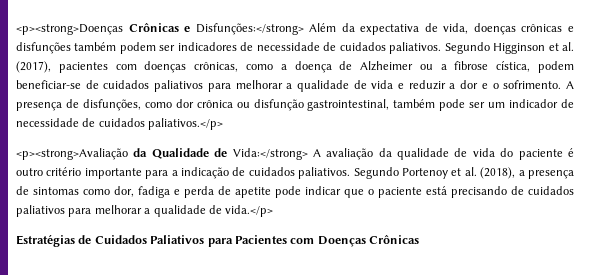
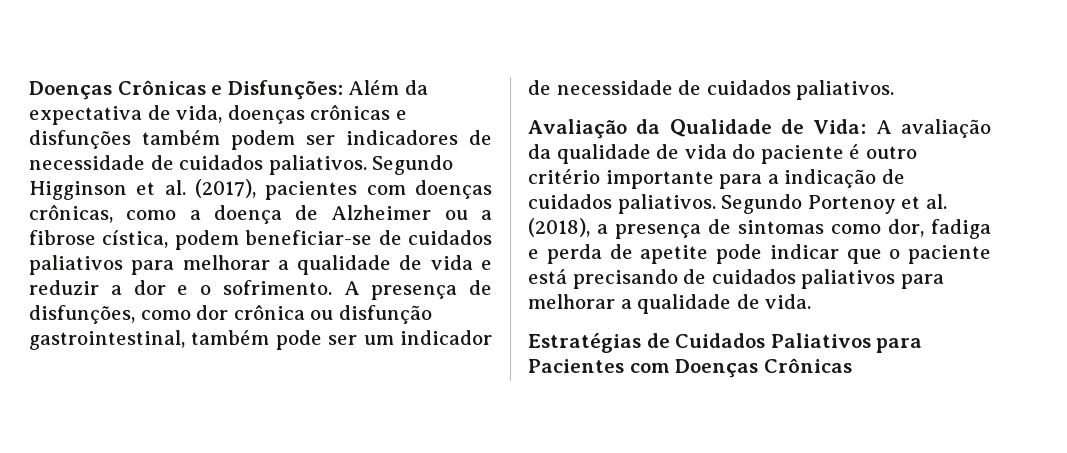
- <p><strong>Doenças Crônicas e Disfunções:</strong> Além da expectativa de vida, doenças crônicas e disfunções também podem ser indicadores de necessidade de cuidados paliativos.
+ Doenças Crônicas e Disfunções: Além da expectativa de vida, doenças crônicas e disfunções também podem ser indicadores de necessidade de cuidados paliativos.
- A presença de disfunções, como dor crônica ou disfunção gastrointestinal, também pode ser um indicador de necessidade de cuidados paliativos.</p>
- <p><strong>Avaliação da Qualidade de Vida:</strong> A avaliação da qualidade de vida do paciente é outro critério importante para a indicação de cuidados paliativos.
+ A presença de disfunções, como dor crônica ou disfunção gastrointestinal, também pode ser um indicador de necessidade de cuidados paliativos.
+ Avaliação da Qualidade de Vida: A avaliação da qualidade de vida do paciente é outro critério importante para a indicação de cuidados paliativos.
- Segundo Portenoy et al. (2018), a presença de sintomas como dor, fadiga e perda de apetite pode indicar que o paciente está precisando de cuidados paliativos para melhorar a qualidade de vida.</p>
+ Segundo Portenoy et al. (2018), a presença de sintomas como dor, fadiga e perda de apetite pode indicar que o paciente está precisando de cuidados paliativos para melhorar a qualidade de vida.

